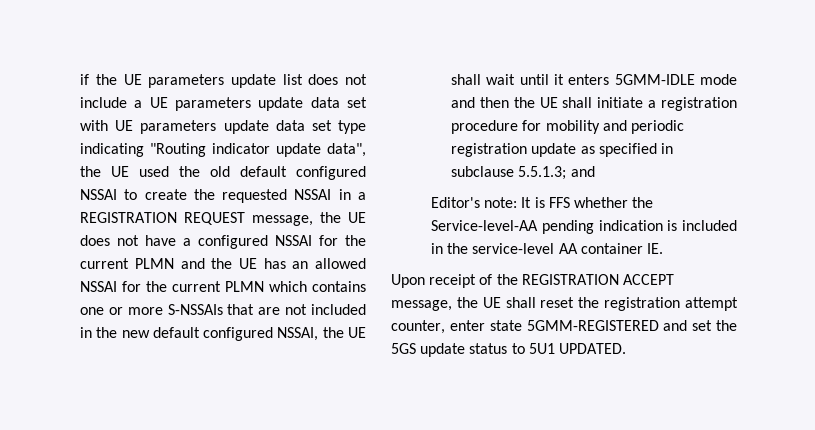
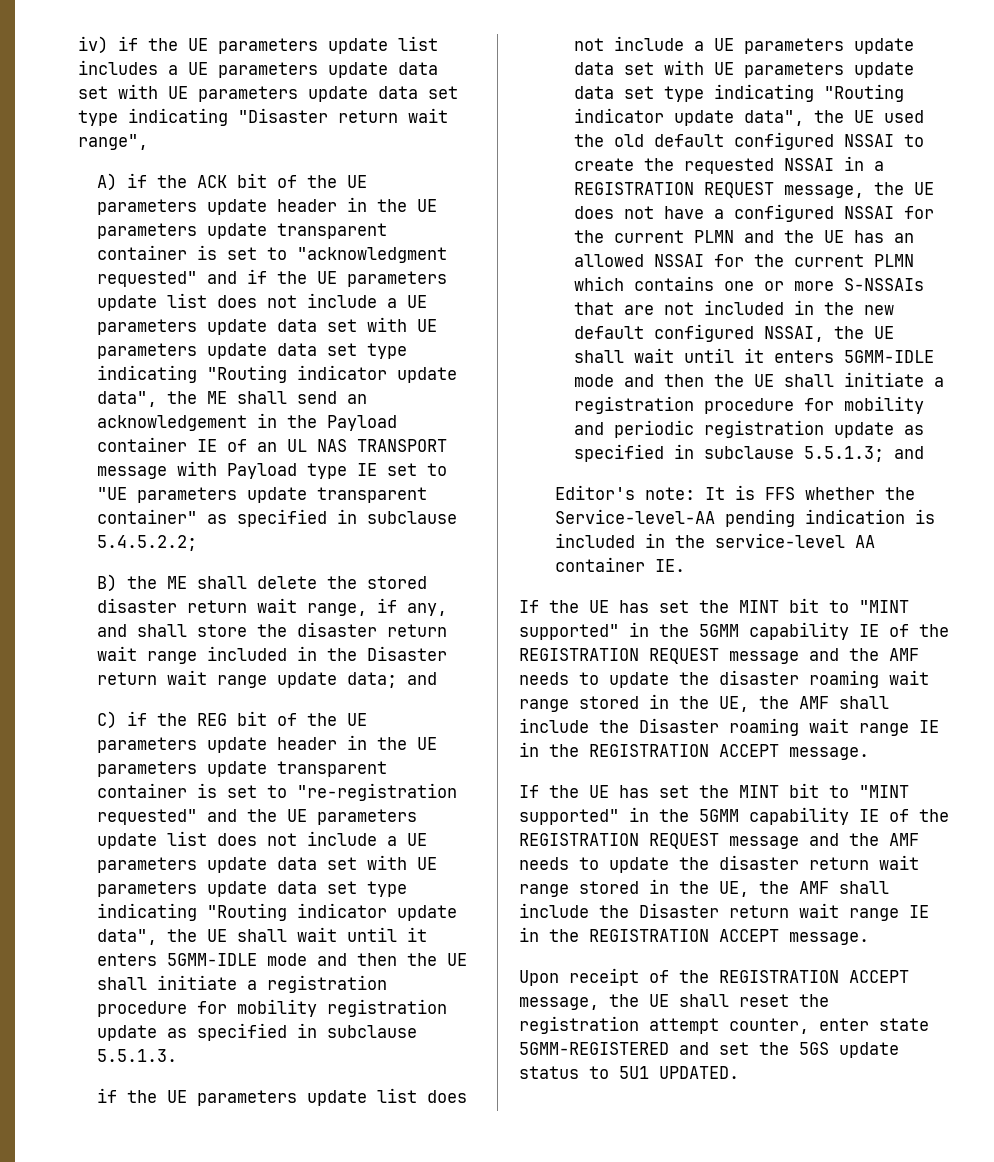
+ iv) if the UE parameters update list includes a UE parameters update data set with UE parameters update data set type indicating "Disaster return wait range",
+ A) if the ACK bit of the UE parameters update header in the UE parameters update transparent container is set to "acknowledgment requested" and if the UE parameters update list does not include a UE parameters update data set with UE parameters update data set type indicating "Routing indicator update data", the ME shall send an acknowledgement in the Payload container IE of an UL NAS TRANSPORT message with Payload type IE set to "UE parameters update transparent container" as specified in subclause 5.4.5.2.2;
+ B) the ME shall delete the stored disaster return wait range, if any, and shall store the disaster return wait range included in the Disaster return wait range update data; and
+ C) if the REG bit of the UE parameters update header in the UE parameters update transparent container is set to "re-registration requested" and the UE parameters update list does not include a UE parameters update data set with UE parameters update data set type indicating "Routing indicator update data", the UE shall wait until it enters 5GMM-IDLE mode and then the UE shall initiate a registration procedure for mobility registration update as specified in subclause 5.5.1.3.
+ If the UE has set the MINT bit to "MINT supported" in the 5GMM capability IE of the REGISTRATION REQUEST message and the AMF needs to update the disaster roaming wait range stored in the UE, the AMF shall include the Disaster roaming wait range IE in the REGISTRATION ACCEPT message.
+ If the UE has set the MINT bit to "MINT supported" in the 5GMM capability IE of the REGISTRATION REQUEST message and the AMF needs to update the disaster return wait range stored in the UE, the AMF shall include the Disaster return wait range IE in the REGISTRATION ACCEPT message.

